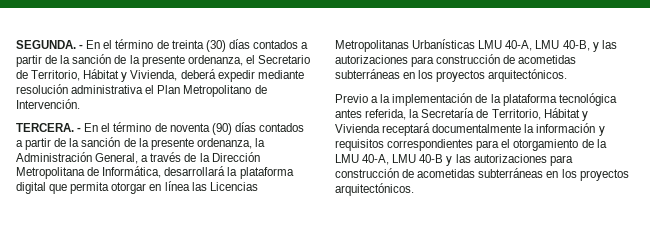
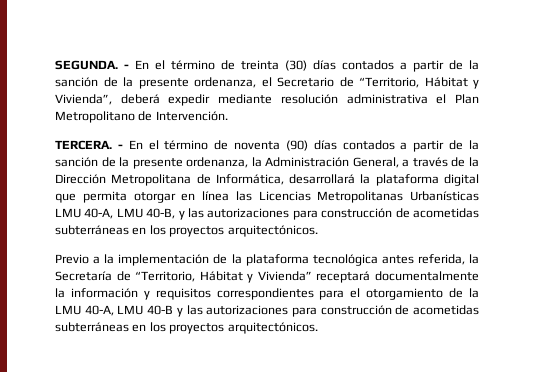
- - En el término de treinta (30) días contados a partir de la sanción de la presente ordenanza, el Secretario de Territorio, Hábitat y Vivienda, deberá expedir mediante resolución administrativa el Plan Metropolitano de Intervención.
+ - En el término de treinta (30) días contados a partir de la sanción de la presente ordenanza, el Secretario de “Territorio, Hábitat y Vivienda”, deberá expedir mediante resolución administrativa el Plan Metropolitano de Intervención.
- Previo a la implementación de la plataforma tecnológica antes referida, la Secretaría de Territorio, Hábitat y Vivienda receptará documentalmente la información y requisitos correspondientes para el otorgamiento de la LMU 40-A, LMU 40-B y las autorizaciones para construcción de acometidas subterráneas en los proyectos arquitectónicos.
+ Previo a la implementación de la plataforma tecnológica antes referida, la Secretaría de “Territorio, Hábitat y Vivienda” receptará documentalmente la información y requisitos correspondientes para el otorgamiento de la LMU 40-A, LMU 40-B y las autorizaciones para construcción de acometidas subterráneas en los proyectos arquitectónicos.

